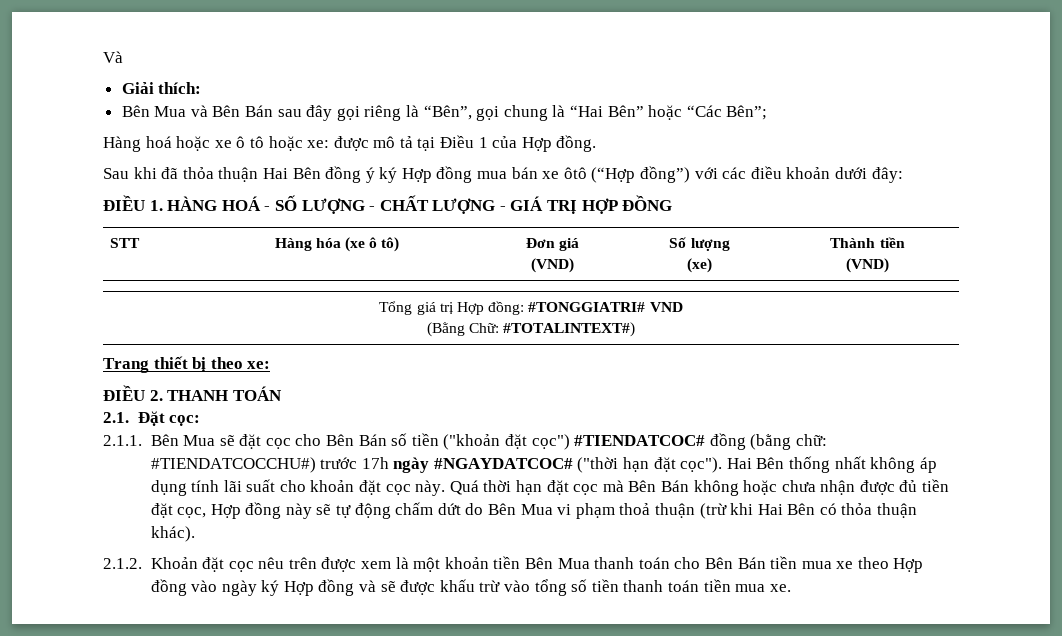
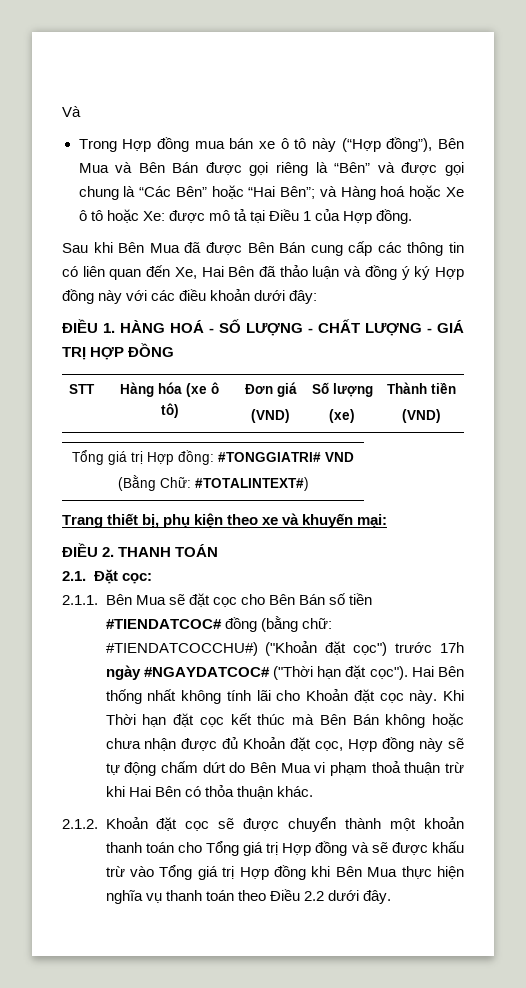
- Giải thích:
- Bên Mua và Bên Bán sau đây gọi riêng là “Bên”, gọi chung là “Hai Bên” hoặc “Các Bên”;
- Hàng hoá hoặc xe ô tô hoặc xe: được mô tả tại Điều 1 của Hợp đồng.
+ Trong Hợp đồng mua bán xe ô tô này (“Hợp đồng”), Bên Mua và Bên Bán được gọi riêng là “Bên” và được gọi chung là “Các Bên” hoặc “Hai Bên”; và Hàng hoá hoặc Xe ô tô hoặc Xe: được mô tả tại Điều 1 của Hợp đồng.
- Sau khi đã thỏa thuận Hai Bên đồng ý ký Hợp đồng mua bán xe ôtô (“Hợp đồng”) với các điều khoản dưới đây:
+ Sau khi Bên Mua đã được Bên Bán cung cấp các thông tin có liên quan đến Xe, Hai Bên đã thảo luận và đồng ý ký Hợp đồng này với các điều khoản dưới đây:
- Trang thiết bị theo xe:
+ Trang thiết bị, phụ kiện theo xe và khuyến mại:
- 2.1.1. Bên Mua sẽ đặt cọc cho Bên Bán số tiền ("khoản đặt cọc") #TIENDATCOC# đồng (bằng chữ: #TIENDATCOCCHU#) trước 17h ngày #NGAYDATCOC# ("thời hạn đặt cọc").
+ 2.1.1. Bên Mua sẽ đặt cọc cho Bên Bán số tiền #TIENDATCOC# đồng (bằng chữ: #TIENDATCOCCHU#) ("Khoản đặt cọc") trước 17h ngày #NGAYDATCOC# ("Thời hạn đặt cọc").
- Hai Bên thống nhất không áp dụng tính lãi suất cho khoản đặt cọc này.
+ Hai Bên thống nhất không tính lãi cho Khoản đặt cọc này.
- Quá thời hạn đặt cọc mà Bên Bán không hoặc chưa nhận được đủ tiền đặt cọc, Hợp đồng này sẽ tự động chấm dứt do Bên Mua vi phạm thoả thuận (trừ khi Hai Bên có thỏa thuận khác).
+ Khi Thời hạn đặt cọc kết thúc mà Bên Bán không hoặc chưa nhận được đủ Khoản đặt cọc, Hợp đồng này sẽ tự động chấm dứt do Bên Mua vi phạm thoả thuận trừ khi Hai Bên có thỏa thuận khác.
- 2.1.2. Khoản đặt cọc nêu trên được xem là một khoản tiền Bên Mua thanh toán cho Bên Bán tiền mua xe theo Hợp đồng vào ngày ký Hợp đồng và sẽ được khấu trừ vào tổng số tiền thanh toán tiền mua xe.
+ 2.1.2. Khoản đặt cọc sẽ được chuyển thành một khoản thanh toán cho Tổng giá trị Hợp đồng và sẽ được khấu trừ vào Tổng giá trị Hợp đồng khi Bên Mua thực hiện nghĩa vụ thanh toán theo Điều 2.2 dưới đây.

